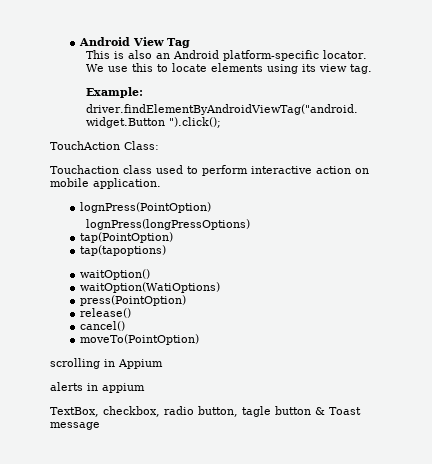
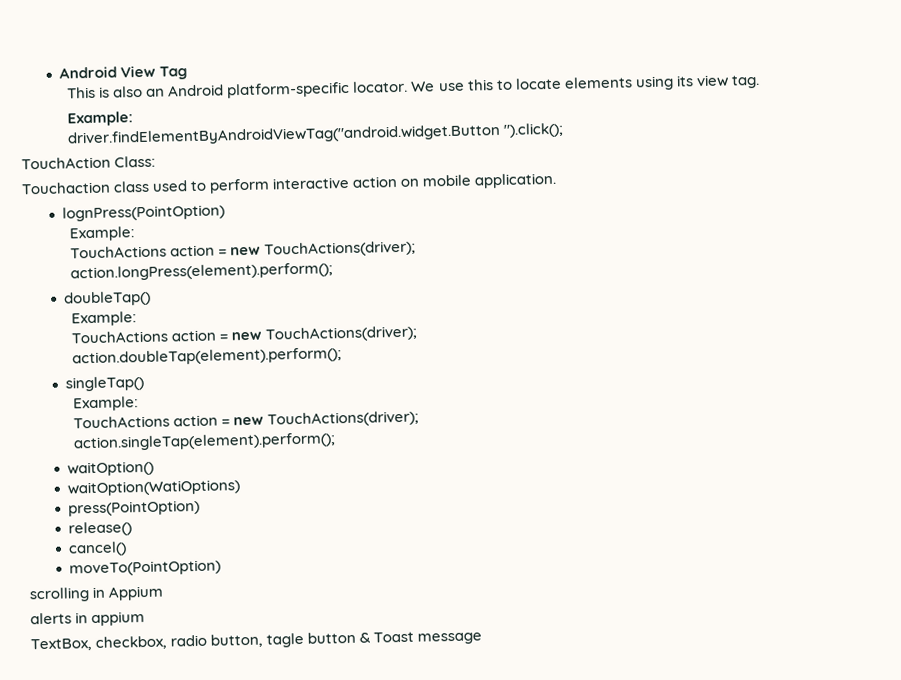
  lognPress(PointOption)
- lognPress(longPressOptions)
- tap(PointOption)
- tap(tapoptions)
+ Example:
+ TouchActions action = new TouchActions(driver);
+ action.longPress(element).perform();
+ doubleTap()
+ Example:
+ TouchActions action = new TouchActions(driver);
+ action.doubleTap(element).perform();
+ singleTap()
+ Example:
+ TouchActions action = new TouchActions(driver);
+ action.singleTap(element).perform();

